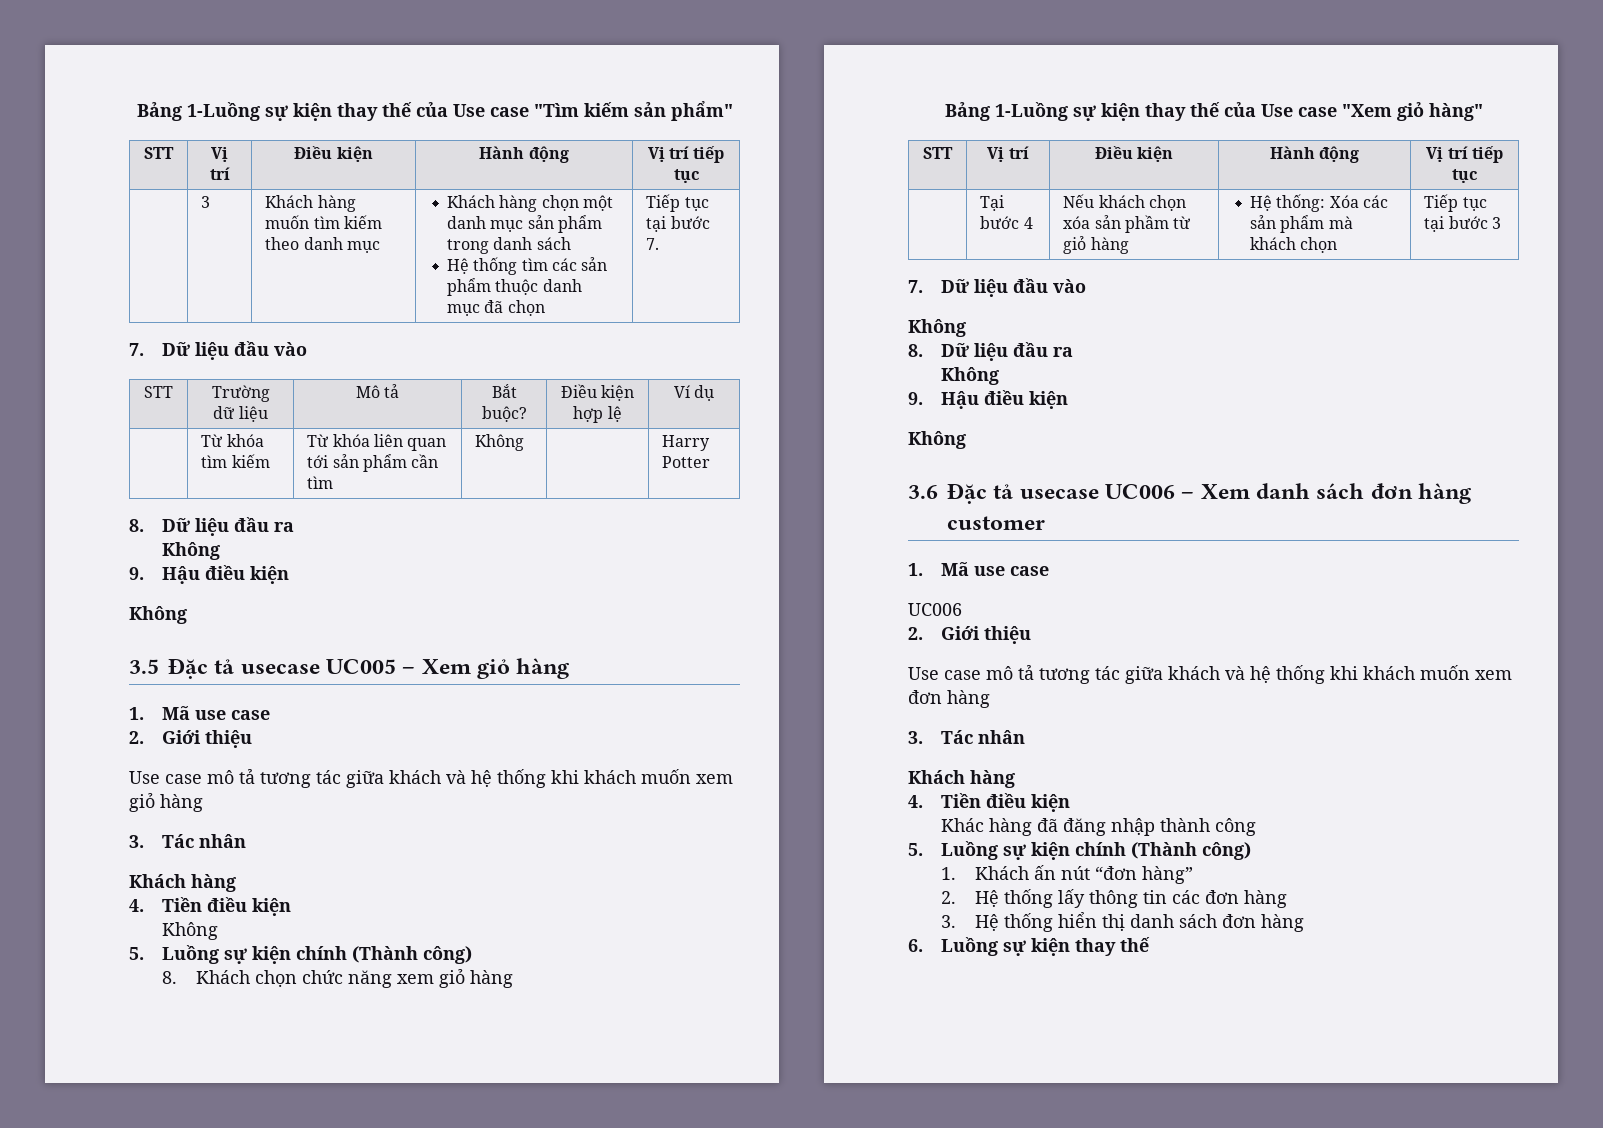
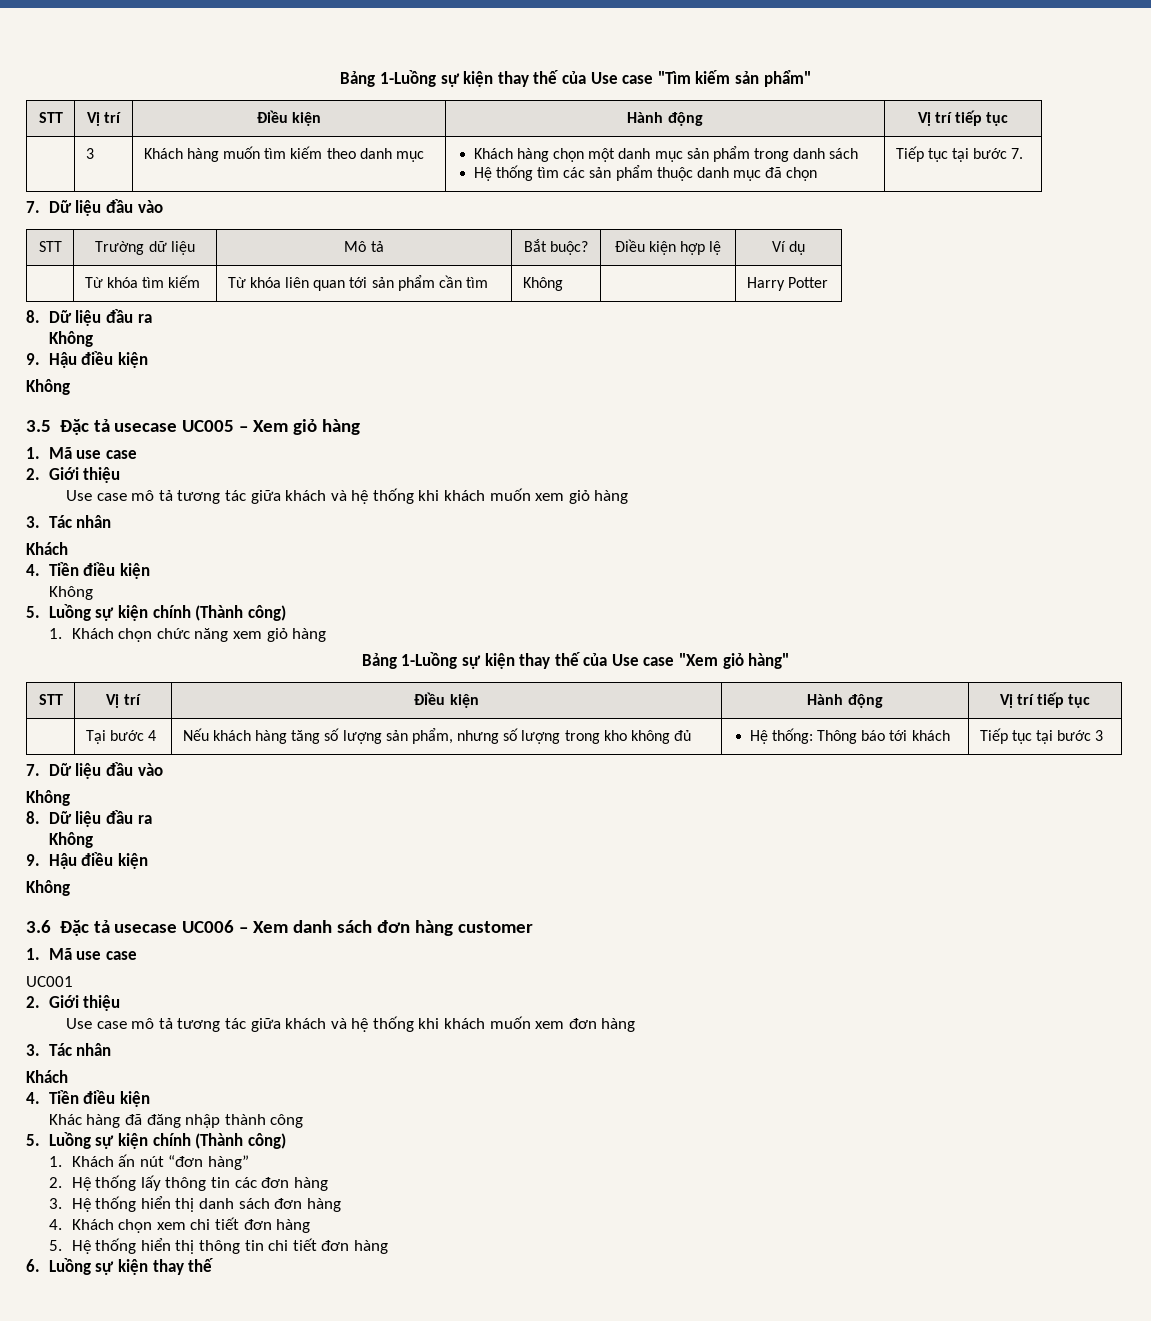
  Use case mô tả tương tác giữa khách và hệ thống khi khách muốn xem giỏ hàng
  3. Tác nhân
- Khách hàng
+ Khách
- 8. Khách chọn chức năng xem giỏ hàng
+ 1. Khách chọn chức năng xem giỏ hàng
- | Tại bước 4 | Nếu khách chọn xóa sản phầm từ giỏ hàng | Hệ thống: Xóa các sản phẩm mà khách chọn | Tiếp tục tại bước 3
+ | Tại bước 4 | Nếu khách hàng tăng số lượng sản phẩm, nhưng số lượng trong kho không đủ | Hệ thống: Thông báo tới khách | Tiếp tục tại bước 3
  3.6 Đặc tả usecase UC006 – Xem danh sách đơn hàng customer
  1. Mã use case
- UC006
+ UC001
  Use case mô tả tương tác giữa khách và hệ thống khi khách muốn xem đơn hàng
  3. Tác nhân
- Khách hàng
+ Khách
+ 4. Khách chọn xem chi tiết đơn hàng
+ 5. Hệ thống hiển thị thông tin chi tiết đơn hàng

